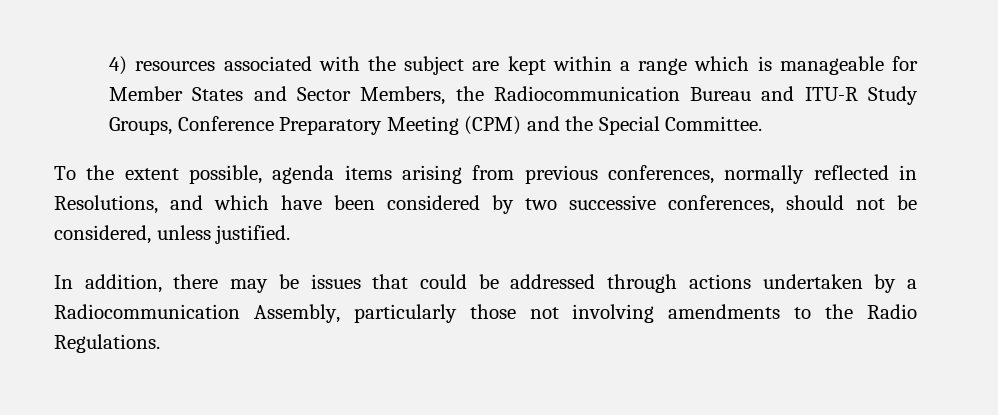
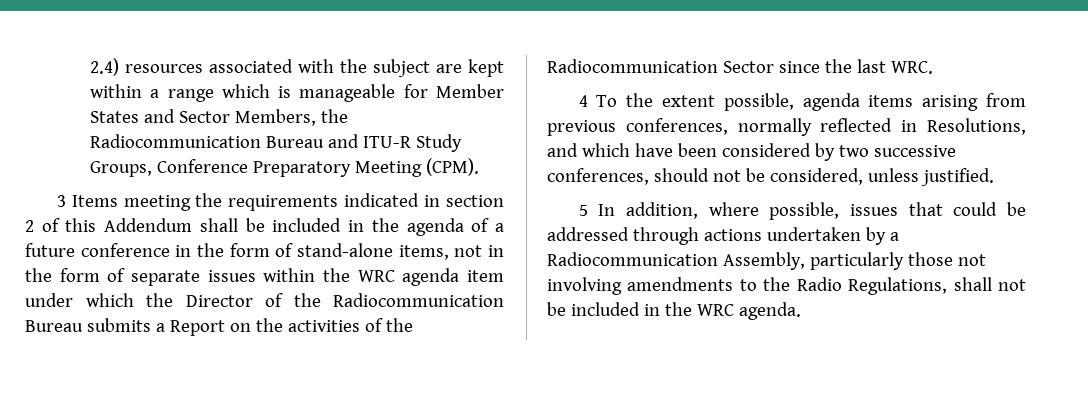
- 4) resources associated with the subject are kept within a range which is manageable for Member States and Sector Members, the Radiocommunication Bureau and ITU-R Study Groups, Conference Preparatory Meeting (CPM) and the Special Committee.
- To the extent possible, agenda items arising from previous conferences, normally reflected in Resolutions, and which have been considered by two successive conferences, should not be considered, unless justified.
+ 2.4) resources associated with the subject are kept within a range which is manageable for Member States and Sector Members, the Radiocommunication Bureau and ITU-R Study Groups, Conference Preparatory Meeting (CPM).
+ 3 Items meeting the requirements indicated in section 2 of this Addendum shall be included in the agenda of a future conference in the form of stand-alone items, not in the form of separate issues within the WRC agenda item under which the Director of the Radiocommunication Bureau submits a Report on the activities of the Radiocommunication Sector since the last WRC.
+ 4 To the extent possible, agenda items arising from previous conferences, normally reflected in Resolutions, and which have been considered by two successive conferences, should not be considered, unless justified.
- In addition, there may be issues that could be addressed through actions undertaken by a Radiocommunication Assembly, particularly those not involving amendments to the Radio Regulations.
+ 5 In addition, where possible, issues that could be addressed through actions undertaken by a Radiocommunication Assembly, particularly those not involving amendments to the Radio Regulations, shall not be included in the WRC agenda.

